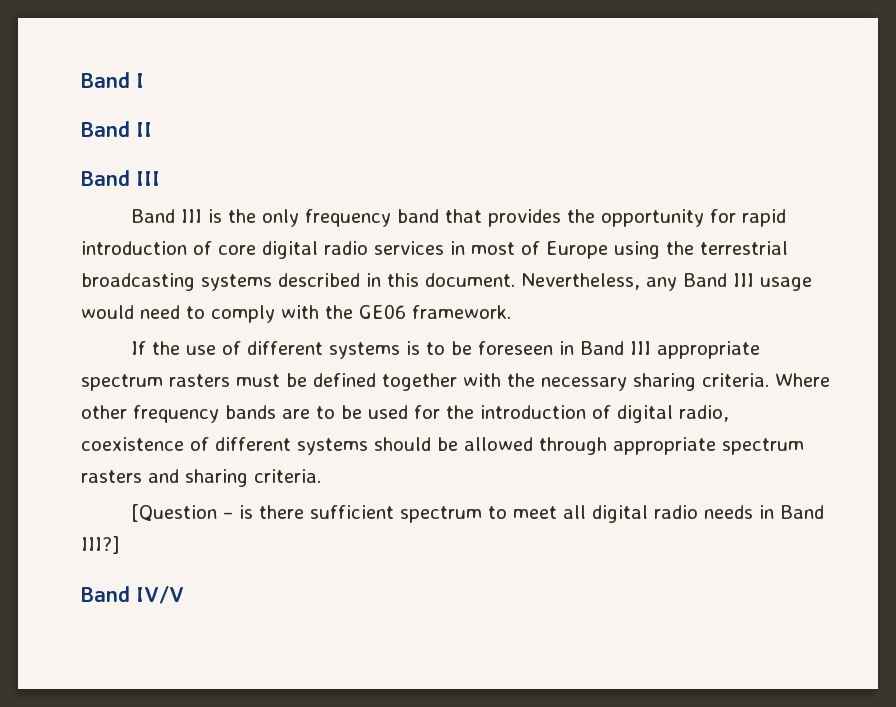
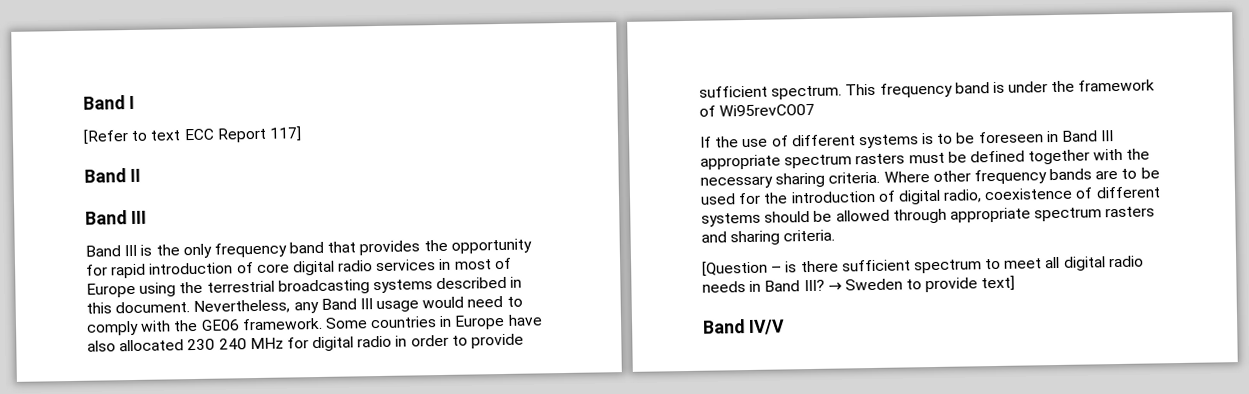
+ [Refer to text ECC Report 117]
+ Some countries in Europe have also allocated 230 240 MHz for digital radio in order to provide sufficient spectrum. This frequency band is under the framework of Wi95revCO07
- [Question – is there sufficient spectrum to meet all digital radio needs in Band III?]
+ [Question – is there sufficient spectrum to meet all digital radio needs in Band III? → Sweden to provide text]

